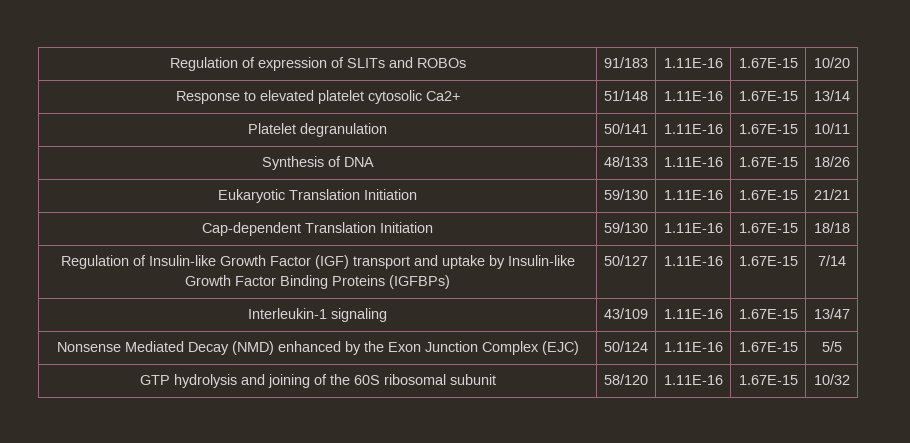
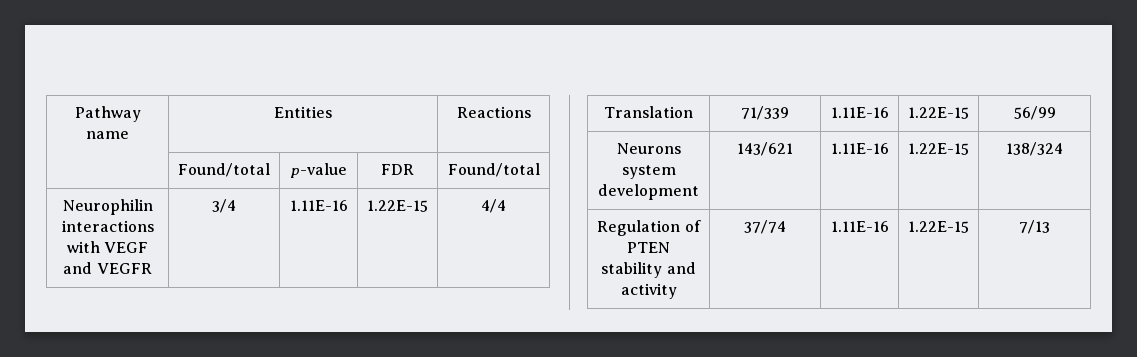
- Regulation of expression of SLITs and ROBOs | 91/183 | 1.11E-16 | 1.67E-15 | 10/20
- Response to elevated platelet cytosolic Ca2+ | 51/148 | 1.11E-16 | 1.67E-15 | 13/14
- Platelet degranulation | 50/141 | 1.11E-16 | 1.67E-15 | 10/11
- Synthesis of DNA | 48/133 | 1.11E-16 | 1.67E-15 | 18/26
- Eukaryotic Translation Initiation | 59/130 | 1.11E-16 | 1.67E-15 | 21/21
- Cap-dependent Translation Initiation | 59/130 | 1.11E-16 | 1.67E-15 | 18/18
- Regulation of Insulin-like Growth Factor (IGF) transport and uptake by Insulin-like Growth Factor Binding Proteins (IGFBPs) | 50/127 | 1.11E-16 | 1.67E-15 | 7/14
- Interleukin-1 signaling | 43/109 | 1.11E-16 | 1.67E-15 | 13/47
- Nonsense Mediated Decay (NMD) enhanced by the Exon Junction Complex (EJC) | 50/124 | 1.11E-16 | 1.67E-15 | 5/5
- GTP hydrolysis and joining of the 60S ribosomal subunit | 58/120 | 1.11E-16 | 1.67E-15 | 10/32
+ Pathway name | Entities | Reactions
+ | Found/total | p-value | FDR | Found/total
+ Neurophilin interactions with VEGF and VEGFR | 3/4 | 1.11E-16 | 1.22E-15 | 4/4
+ Translation | 71/339 | 1.11E-16 | 1.22E-15 | 56/99
+ Neurons system development | 143/621 | 1.11E-16 | 1.22E-15 | 138/324
+ Regulation of PTEN stability and activity | 37/74 | 1.11E-16 | 1.22E-15 | 7/13

